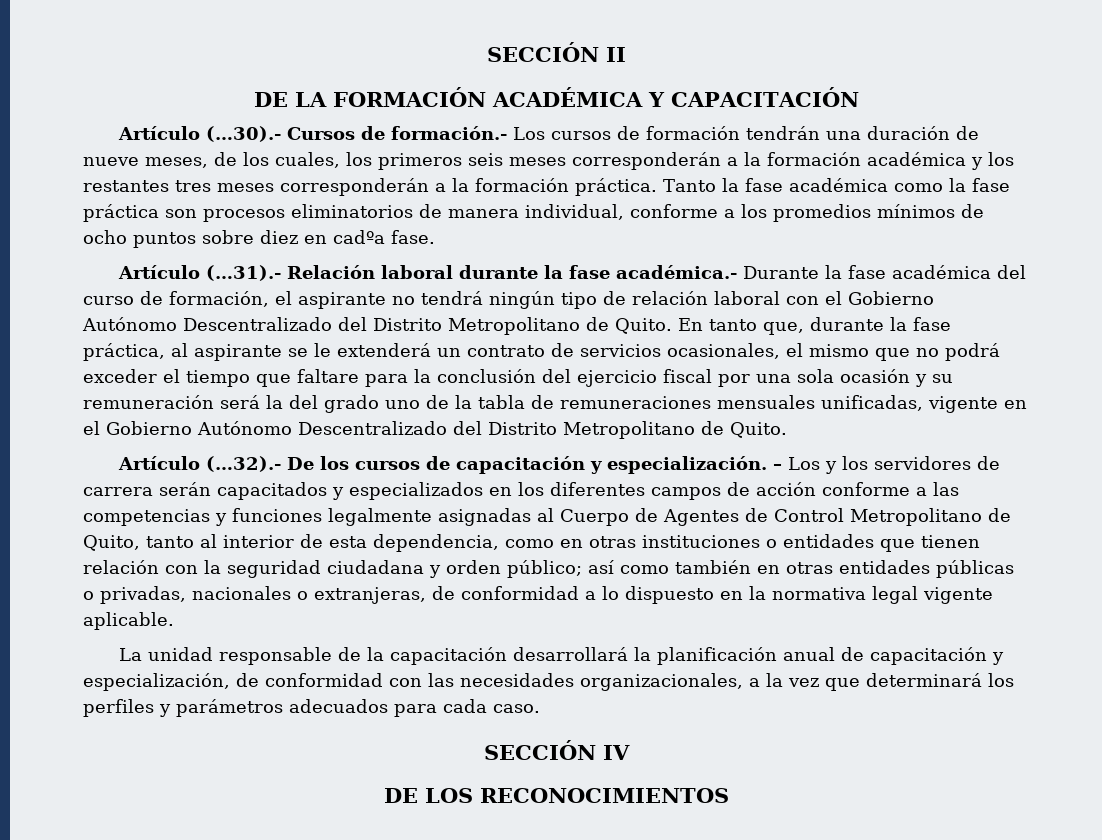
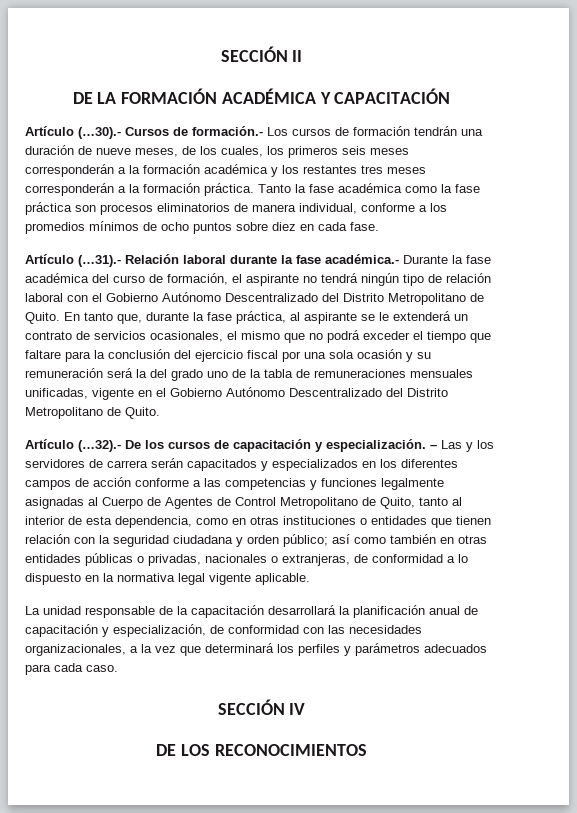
- Tanto la fase académica como la fase práctica son procesos eliminatorios de manera individual, conforme a los promedios mínimos de ocho puntos sobre diez en cadºa fase.
+ Tanto la fase académica como la fase práctica son procesos eliminatorios de manera individual, conforme a los promedios mínimos de ocho puntos sobre diez en cada fase.
- – Los y los servidores de carrera serán capacitados y especializados en los diferentes campos de acción conforme a las competencias y funciones legalmente asignadas al Cuerpo de Agentes de Control Metropolitano de Quito, tanto al interior de esta dependencia, como en otras instituciones o entidades que tienen relación con la seguridad ciudadana y orden público;
+ – Las y los servidores de carrera serán capacitados y especializados en los diferentes campos de acción conforme a las competencias y funciones legalmente asignadas al Cuerpo de Agentes de Control Metropolitano de Quito, tanto al interior de esta dependencia, como en otras instituciones o entidades que tienen relación con la seguridad ciudadana y orden público;

